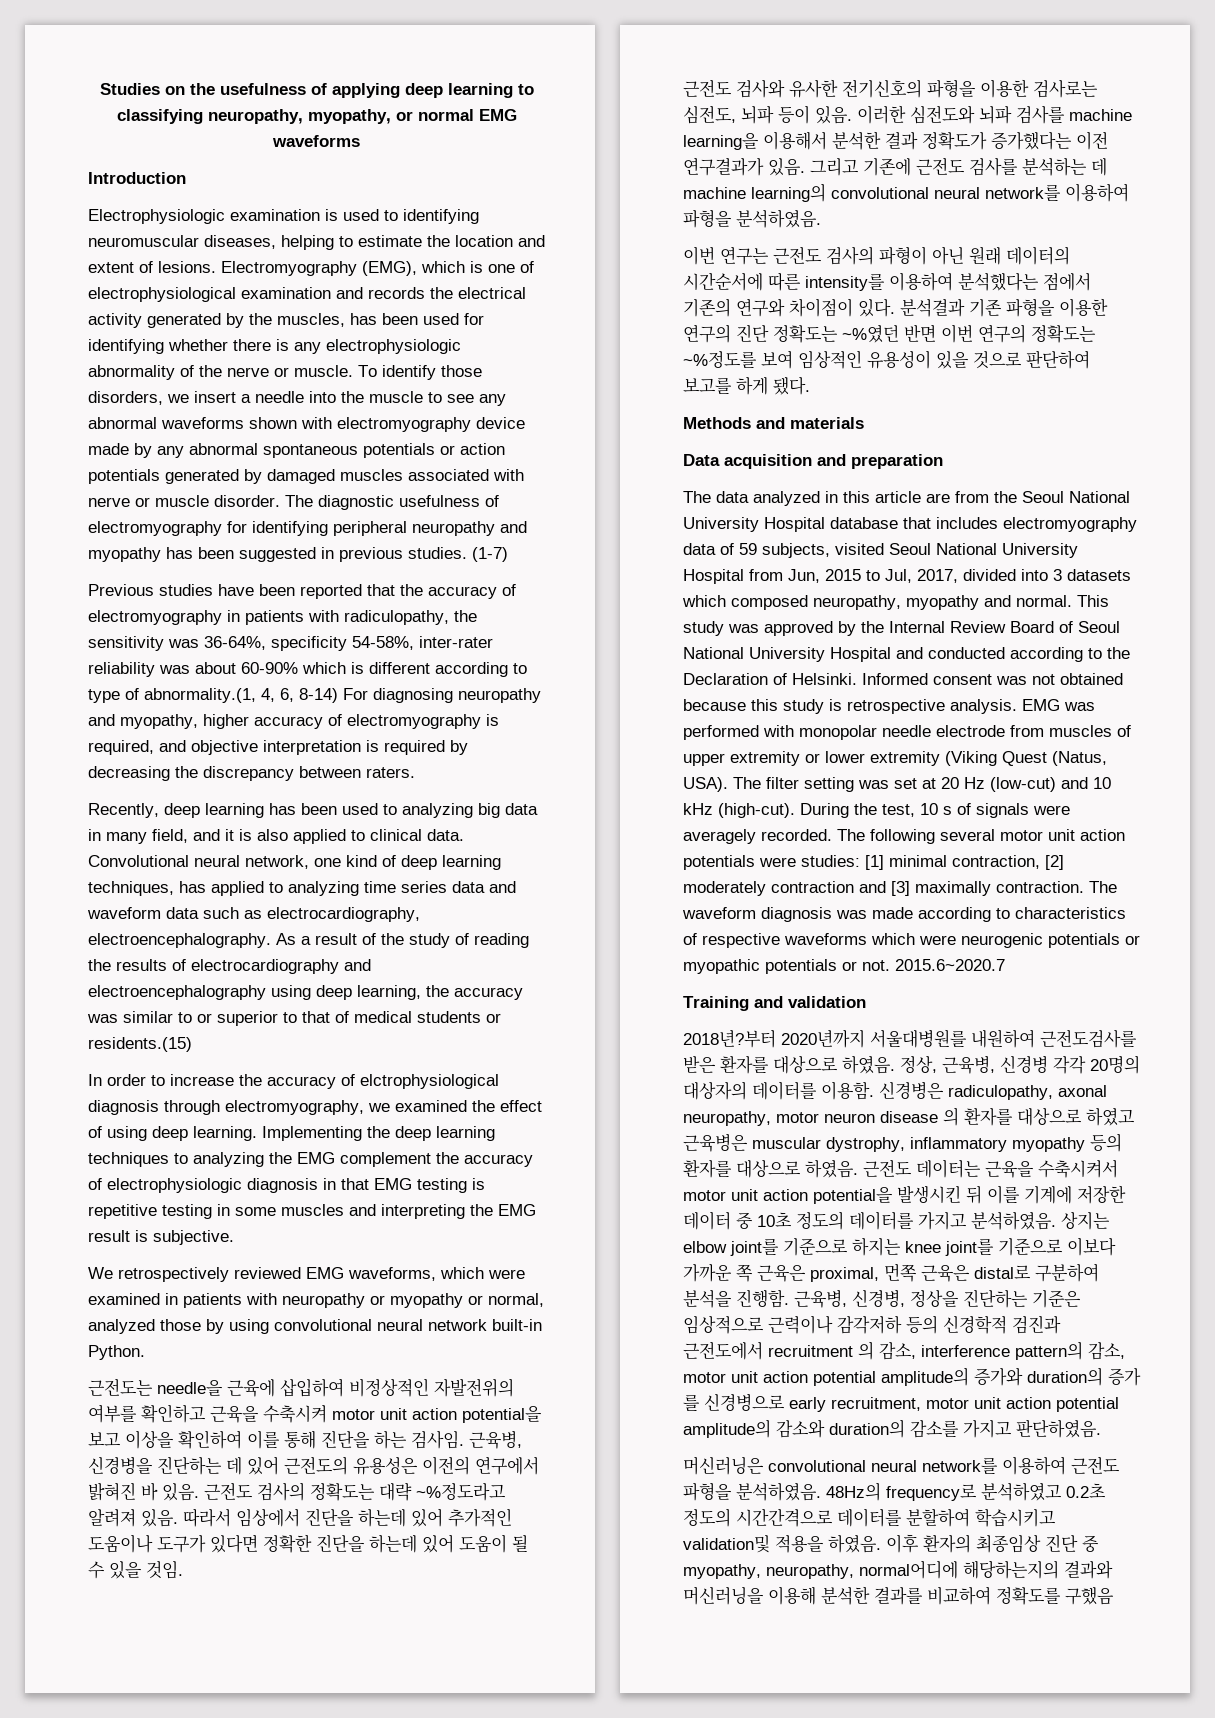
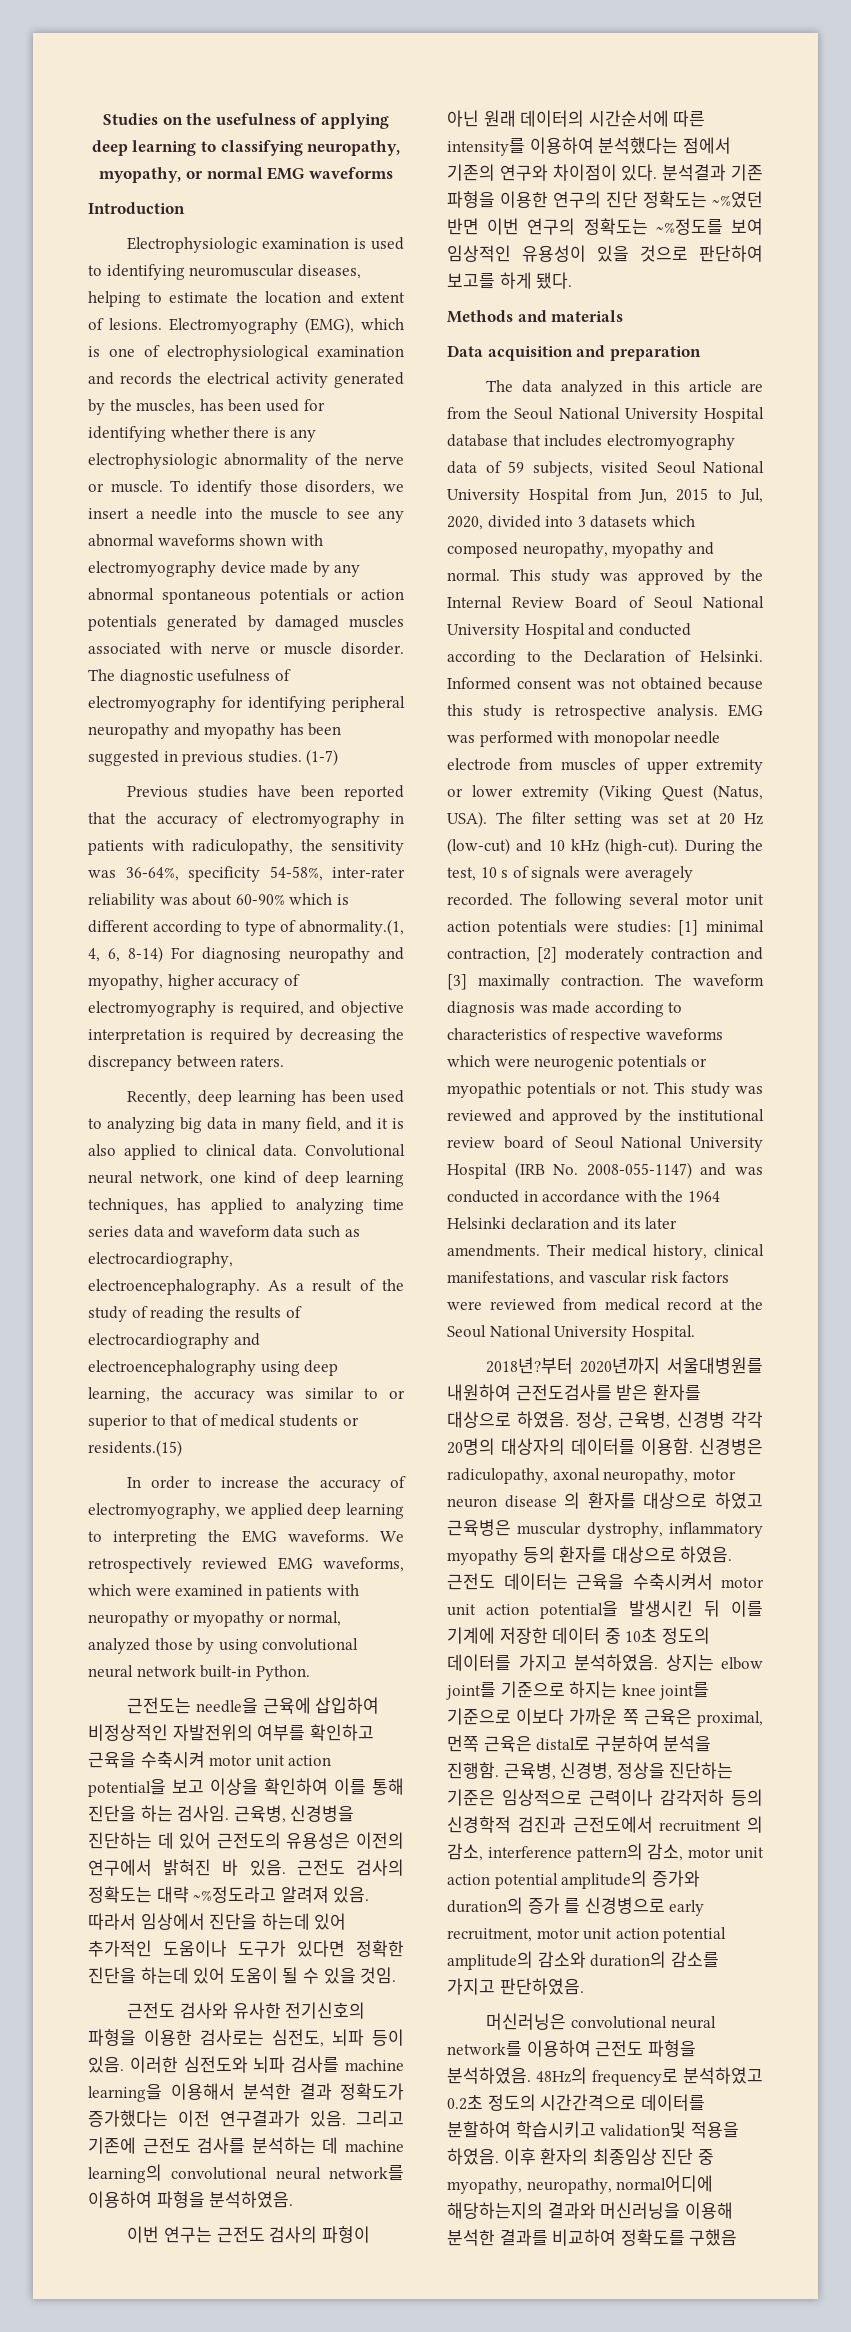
- In order to increase the accuracy of elctrophysiological diagnosis through electromyography, we examined the effect of using deep learning. Implementing the deep learning techniques to analyzing the EMG complement the accuracy of electrophysiologic diagnosis in that EMG testing is repetitive testing in some muscles and interpreting the EMG result is subjective.
- We retrospectively reviewed EMG waveforms, which were examined in patients with neuropathy or myopathy or normal, analyzed those by using convolutional neural network built-in Python.
+ In order to increase the accuracy of electromyography, we applied deep learning to interpreting the EMG waveforms. We retrospectively reviewed EMG waveforms, which were examined in patients with neuropathy or myopathy or normal, analyzed those by using convolutional neural network built-in Python.
- The data analyzed in this article are from the Seoul National University Hospital database that includes electromyography data of 59 subjects, visited Seoul National University Hospital from Jun, 2015 to Jul, 2017, divided into 3 datasets which composed neuropathy, myopathy and normal.
+ The data analyzed in this article are from the Seoul National University Hospital database that includes electromyography data of 59 subjects, visited Seoul National University Hospital from Jun, 2015 to Jul, 2020, divided into 3 datasets which composed neuropathy, myopathy and normal.
- 2015.6~2020.7
- Training and validation
+ This study was reviewed and approved by the institutional review board of Seoul National University Hospital (IRB No. 2008-055-1147) and was conducted in accordance with the 1964 Helsinki declaration and its later amendments. Their medical history, clinical manifestations, and vascular risk factors were reviewed from medical record at the Seoul National University Hospital.

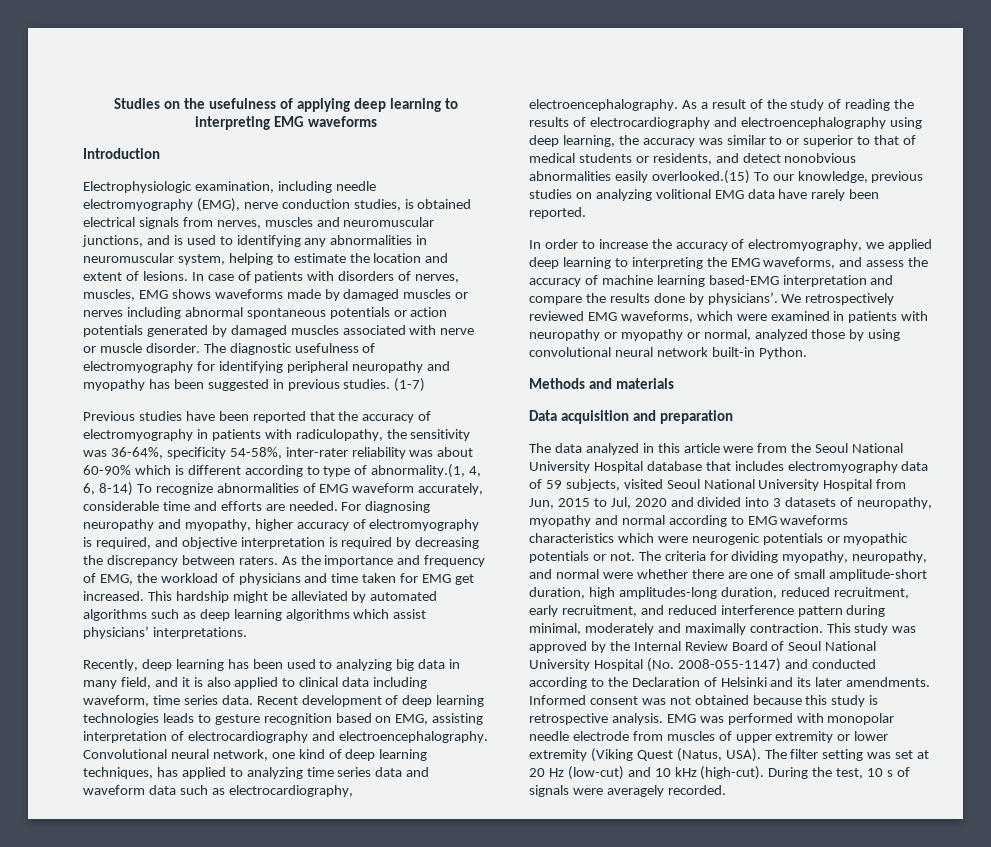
- Studies on the usefulness of applying deep learning to classifying neuropathy, myopathy, or normal EMG waveforms
+ Studies on the usefulness of applying deep learning to interpreting EMG waveforms
- Electrophysiologic examination is used to identifying neuromuscular diseases, helping to estimate the location and extent of lesions.
+ Electrophysiologic examination, including needle electromyography (EMG), nerve conduction studies, is obtained electrical signals from nerves, muscles and neuromuscular junctions, and is used to identifying any abnormalities in neuromuscular system, helping to estimate the location and extent of lesions.
- Electromyography (EMG), which is one of electrophysiological examination and records the electrical activity generated by the muscles, has been used for identifying whether there is any electrophysiologic abnormality of the nerve or muscle. To identify those disorders, we insert a needle into the muscle to see any abnormal waveforms shown with electromyography device made by any abnormal spontaneous potentials or action potentials generated by damaged muscles associated with nerve or muscle disorder.
+ In case of patients with disorders of nerves, muscles, EMG shows waveforms made by damaged muscles or nerves including abnormal spontaneous potentials or action potentials generated by damaged muscles associated with nerve or muscle disorder.
- Previous studies have been reported that the accuracy of electromyography in patients with radiculopathy, the sensitivity was 36-64%, specificity 54-58%, inter-rater reliability was about 60-90% which is different according to type of abnormality.(1, 4, 6, 8-14) For diagnosing neuropathy and myopathy, higher accuracy of electromyography is required, and objective interpretation is required by decreasing the discrepancy between raters.
+ Previous studies have been reported that the accuracy of electromyography in patients with radiculopathy, the sensitivity was 36-64%, specificity 54-58%, inter-rater reliability was about 60-90% which is different according to type of abnormality.(1, 4, 6, 8-14) To recognize abnormalities of EMG waveform accurately, considerable time and efforts are needed. For diagnosing neuropathy and myopathy, higher accuracy of electromyography is required, and objective interpretation is required by decreasing the discrepancy between raters. As the importance and frequency of EMG, the workload of physicians and time taken for EMG get increased. This hardship might be alleviated by automated algorithms such as deep learning algorithms which assist physicians’ interpretations.
- Recently, deep learning has been used to analyzing big data in many field, and it is also applied to clinical data.
+ Recently, deep learning has been used to analyzing big data in many field, and it is also applied to clinical data including waveform, time series data. Recent development of deep learning technologies leads to gesture recognition based on EMG, assisting interpretation of electrocardiography and electroencephalography.
- As a result of the study of reading the results of electrocardiography and electroencephalography using deep learning, the accuracy was similar to or superior to that of medical students or residents.(15)
+ As a result of the study of reading the results of electrocardiography and electroencephalography using deep learning, the accuracy was similar to or superior to that of medical students or residents, and detect nonobvious abnormalities easily overlooked.(15) To our knowledge, previous studies on analyzing volitional EMG data have rarely been reported.
- In order to increase the accuracy of electromyography, we applied deep learning to interpreting the EMG waveforms.
+ In order to increase the accuracy of electromyography, we applied deep learning to interpreting the EMG waveforms, and assess the accuracy of machine learning based-EMG interpretation and compare the results done by physicians’.
- 근전도는 needle을 근육에 삽입하여 비정상적인 자발전위의 여부를 확인하고 근육을 수축시켜 motor unit action potential을 보고 이상을 확인하여 이를 통해 진단을 하는 검사임. 근육병, 신경병을 진단하는 데 있어 근전도의 유용성은 이전의 연구에서 밝혀진 바 있음. 근전도 검사의 정확도는 대략 ~%정도라고 알려져 있음. 따라서 임상에서 진단을 하는데 있어 추가적인 도움이나 도구가 있다면 정확한 진단을 하는데 있어 도움이 될 수 있을 것임.
- 근전도 검사와 유사한 전기신호의 파형을 이용한 검사로는 심전도, 뇌파 등이 있음. 이러한 심전도와 뇌파 검사를 machine learning을 이용해서 분석한 결과 정확도가 증가했다는 이전 연구결과가 있음. 그리고 기존에 근전도 검사를 분석하는 데 machine learning의 convolutional neural network를 이용하여 파형을 분석하였음.
- 이번 연구는 근전도 검사의 파형이 아닌 원래 데이터의 시간순서에 따른 intensity를 이용하여 분석했다는 점에서 기존의 연구와 차이점이 있다. 분석결과 기존 파형을 이용한 연구의 진단 정확도는 ~%였던 반면 이번 연구의 정확도는 ~%정도를 보여 임상적인 유용성이 있을 것으로 판단하여 보고를 하게 됐다.
- The data analyzed in this article are from the Seoul National University Hospital database that includes electromyography data of 59 subjects, visited Seoul National University Hospital from Jun, 2015 to Jul, 2020, divided into 3 datasets which composed neuropathy, myopathy and normal.
+ The data analyzed in this article were from the Seoul National University Hospital database that includes electromyography data of 59 subjects, visited Seoul National University Hospital from Jun, 2015 to Jul, 2020 and divided into 3 datasets of neuropathy, myopathy and normal according to EMG waveforms characteristics which were neurogenic potentials or myopathic potentials or not. The criteria for dividing myopathy, neuropathy, and normal were whether there are one of small amplitude-short duration, high amplitudes-long duration, reduced recruitment, early recruitment, and reduced interference pattern during minimal, moderately and maximally contraction.
- This study was approved by the Internal Review Board of Seoul National University Hospital and conducted according to the Declaration of Helsinki.
+ This study was approved by the Internal Review Board of Seoul National University Hospital (No. 2008-055-1147) and conducted according to the Declaration of Helsinki and its later amendments.
- The following several motor unit action potentials were studies: [1] minimal contraction, [2] moderately contraction and [3] maximally contraction. The waveform diagnosis was made according to characteristics of respective waveforms which were neurogenic potentials or myopathic potentials or not. This study was reviewed and approved by the institutional review board of Seoul National University Hospital (IRB No. 2008-055-1147) and was conducted in accordance with the 1964 Helsinki declaration and its later amendments. Their medical history, clinical manifestations, and vascular risk factors were reviewed from medical record at the Seoul National University Hospital.
- 2018년?부터 2020년까지 서울대병원를 내원하여 근전도검사를 받은 환자를 대상으로 하였음. 정상, 근육병, 신경병 각각 20명의 대상자의 데이터를 이용함. 신경병은 radiculopathy, axonal neuropathy, motor neuron disease 의 환자를 대상으로 하였고 근육병은 muscular dystrophy, inflammatory myopathy 등의 환자를 대상으로 하였음. 근전도 데이터는 근육을 수축시켜서 motor unit action potential을 발생시킨 뒤 이를 기계에 저장한 데이터 중 10초 정도의 데이터를 가지고 분석하였음. 상지는 elbow joint를 기준으로 하지는 knee joint를 기준으로 이보다 가까운 쪽 근육은 proximal, 먼쪽 근육은 distal로 구분하여 분석을 진행함. 근육병, 신경병, 정상을 진단하는 기준은 임상적으로 근력이나 감각저하 등의 신경학적 검진과 근전도에서 recruitment 의 감소, interference pattern의 감소, motor unit action potential amplitude의 증가와 duration의 증가 를 신경병으로 early recruitment, motor unit action potential amplitude의 감소와 duration의 감소를 가지고 판단하였음.
- 머신러닝은 convolutional neural network를 이용하여 근전도 파형을 분석하였음. 48Hz의 frequency로 분석하였고 0.2초 정도의 시간간격으로 데이터를 분할하여 학습시키고 validation및 적용을 하였음. 이후 환자의 최종임상 진단 중 myopathy, neuropathy, normal어디에 해당하는지의 결과와 머신러닝을 이용해 분석한 결과를 비교하여 정확도를 구했음

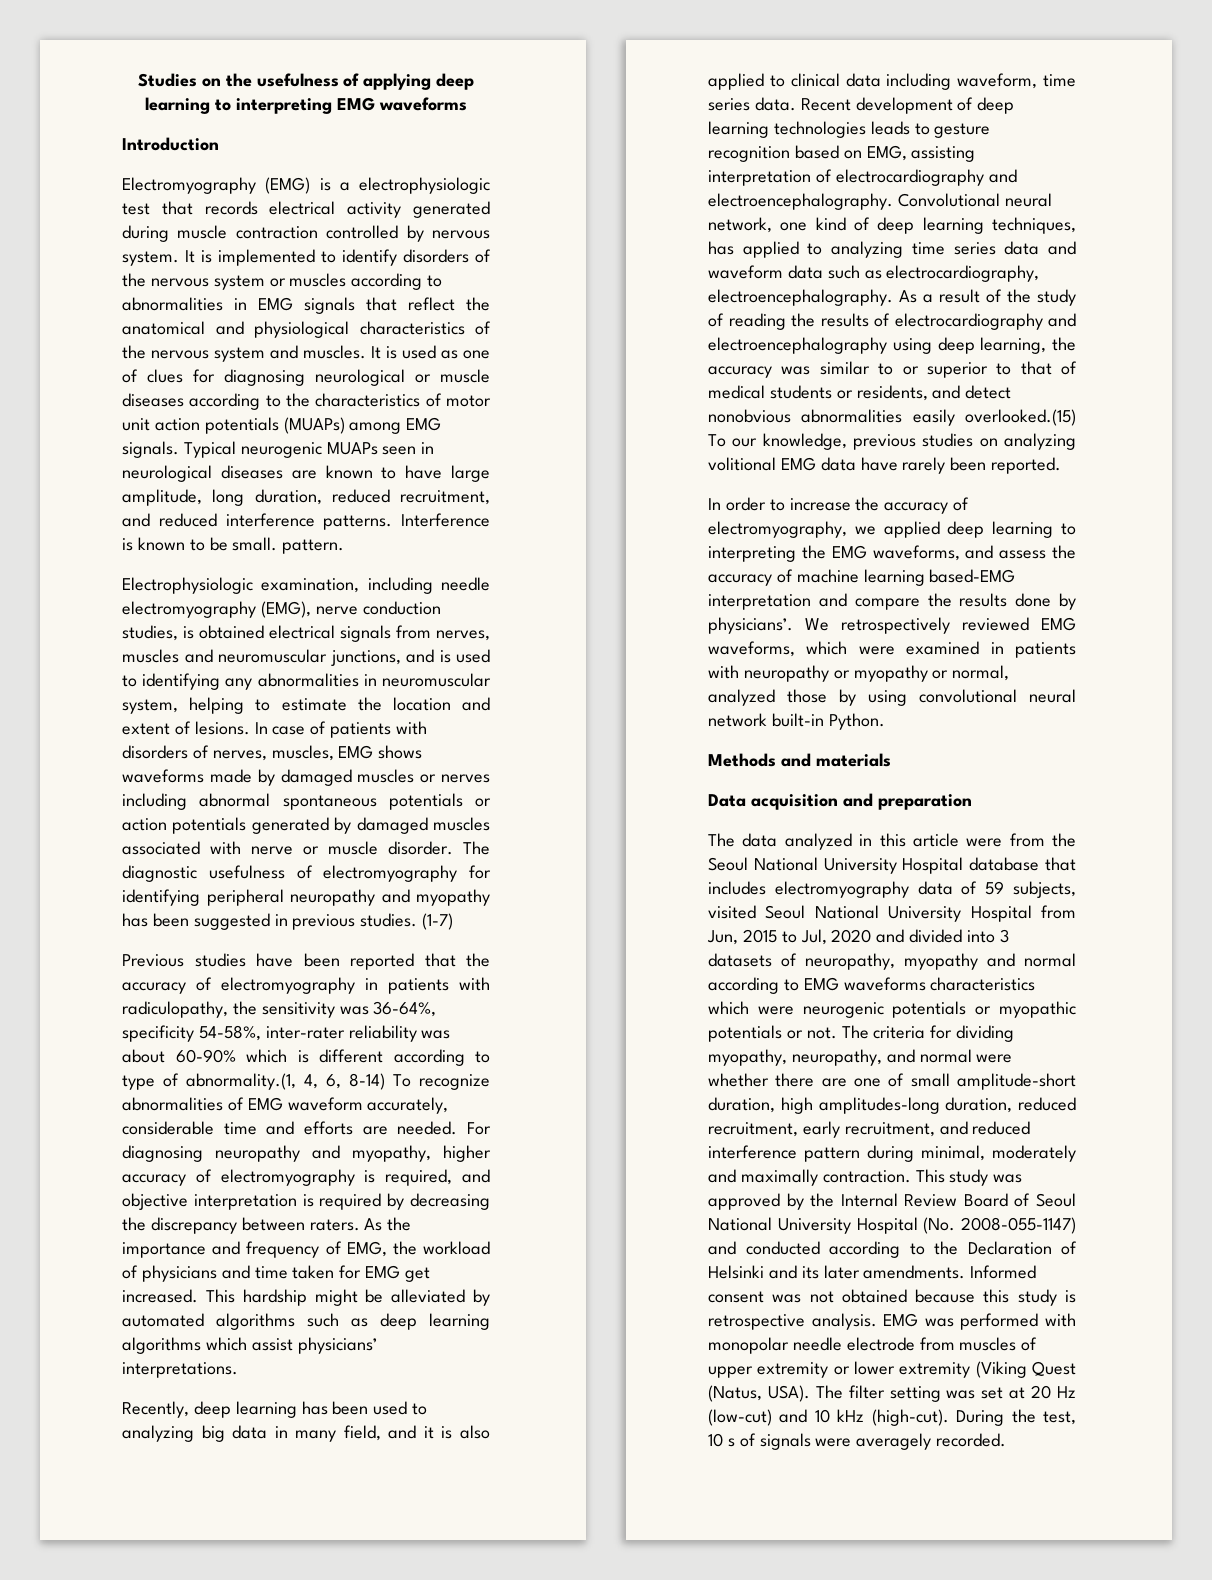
+ Electromyography (EMG) is a electrophysiologic test that records electrical activity generated during muscle contraction controlled by nervous system. It is implemented to identify disorders of the nervous system or muscles according to abnormalities in EMG signals that reflect the anatomical and physiological characteristics of the nervous system and muscles. It is used as one of clues for diagnosing neurological or muscle diseases according to the characteristics of motor unit action potentials (MUAPs) among EMG signals. Typical neurogenic MUAPs seen in neurological diseases are known to have large amplitude, long duration, reduced recruitment, and reduced interference patterns. Interference is known to be small. pattern.

